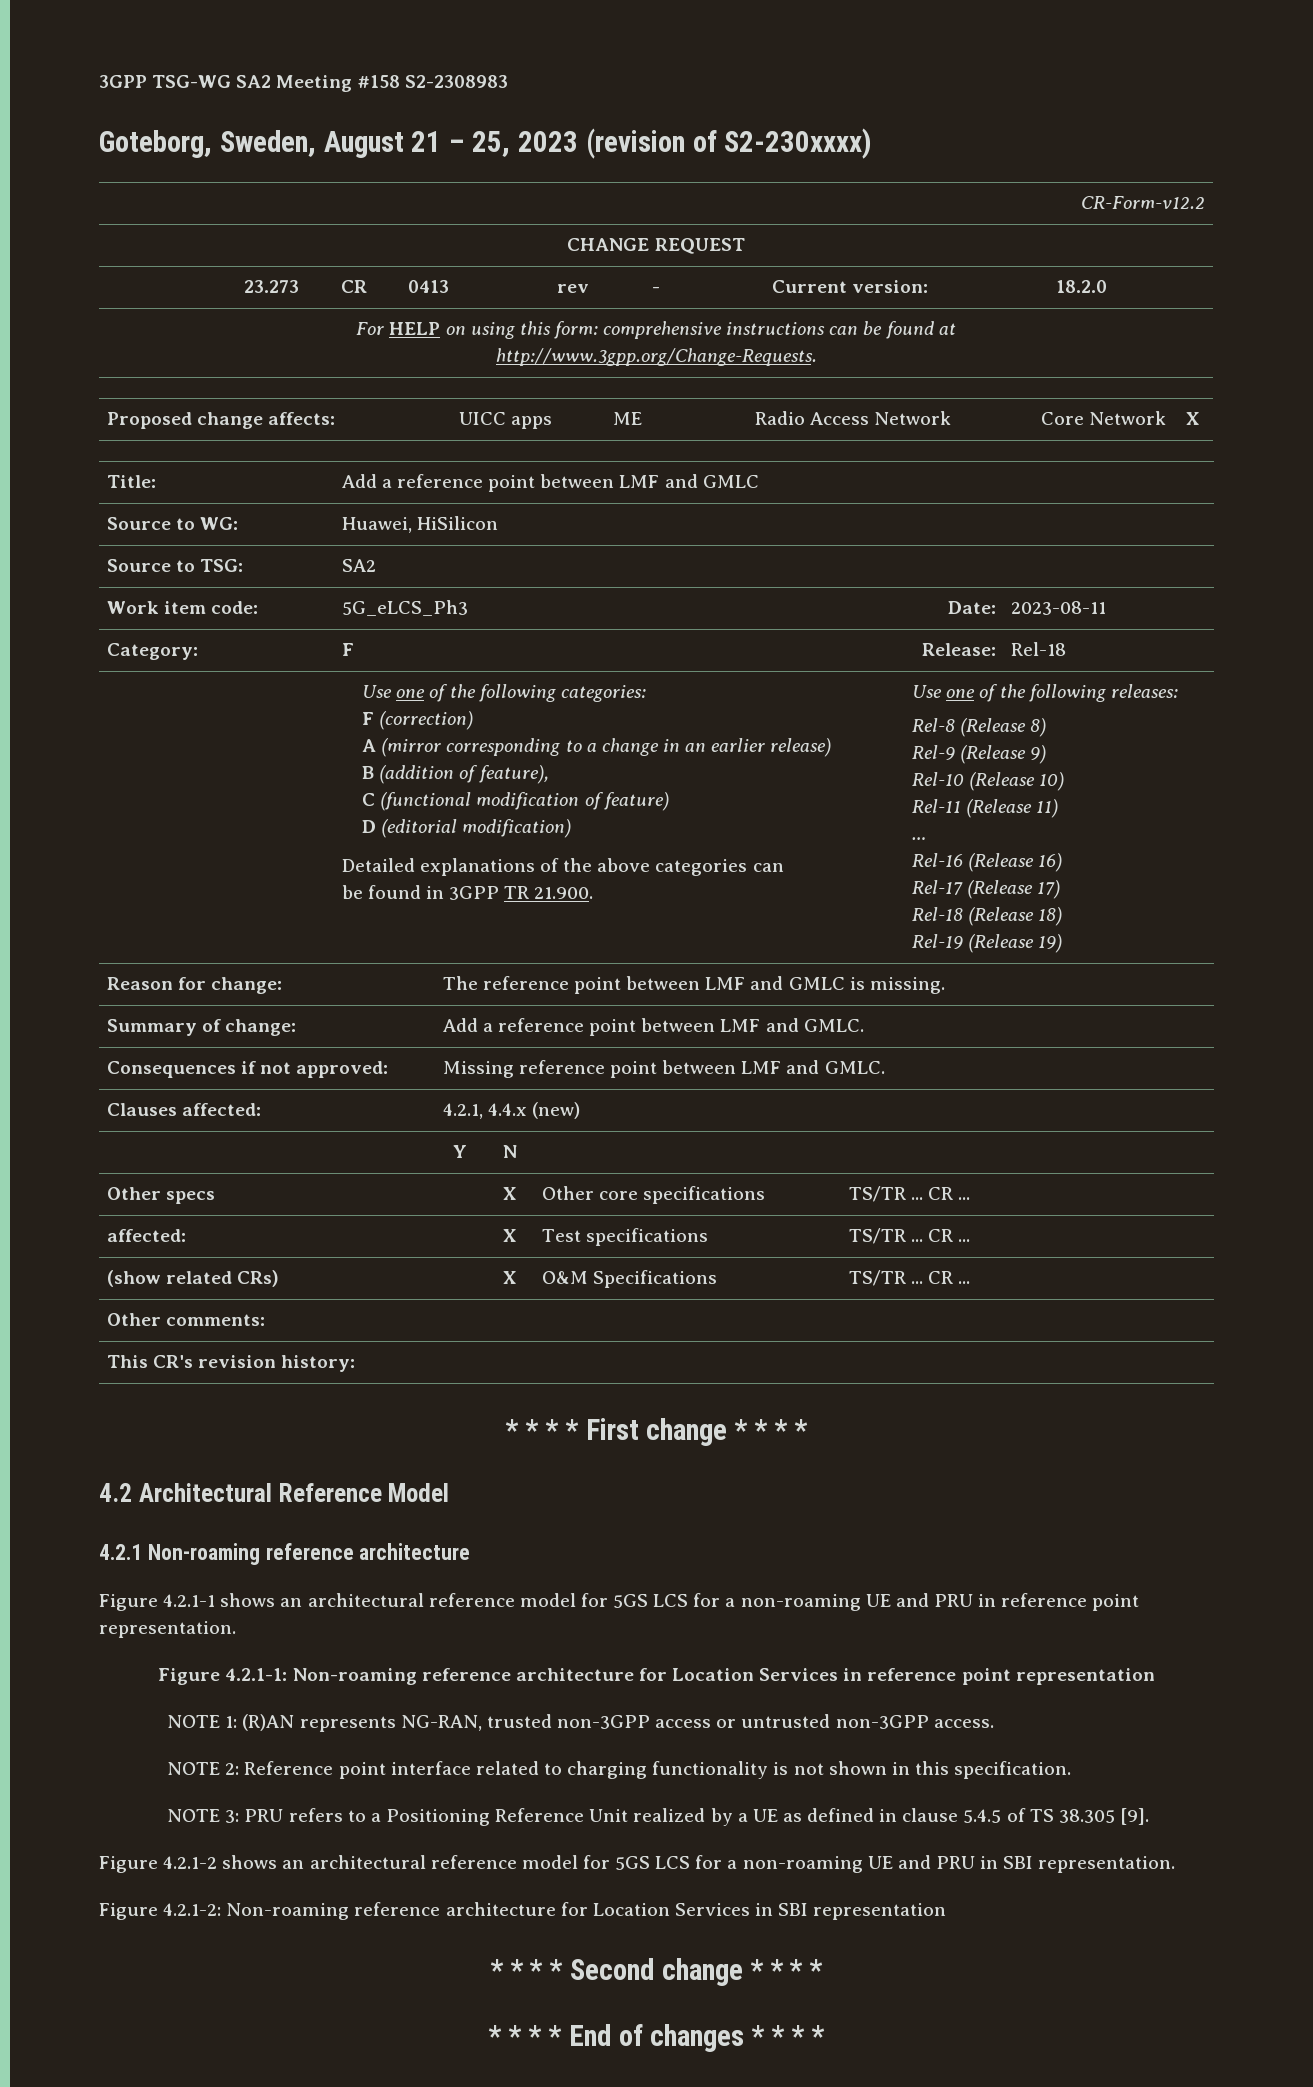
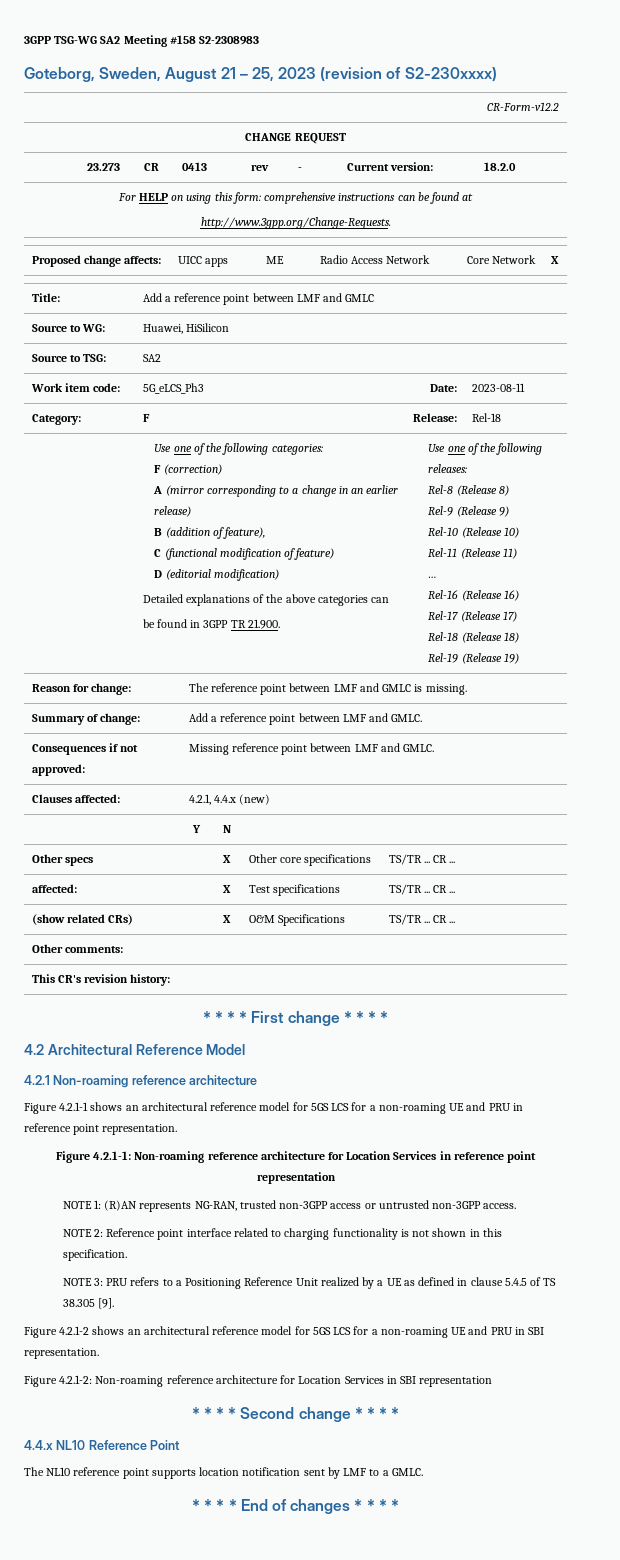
+ 4.4.x NL10 Reference Point
+ The NL10 reference point supports location notification sent by LMF to a GMLC.

